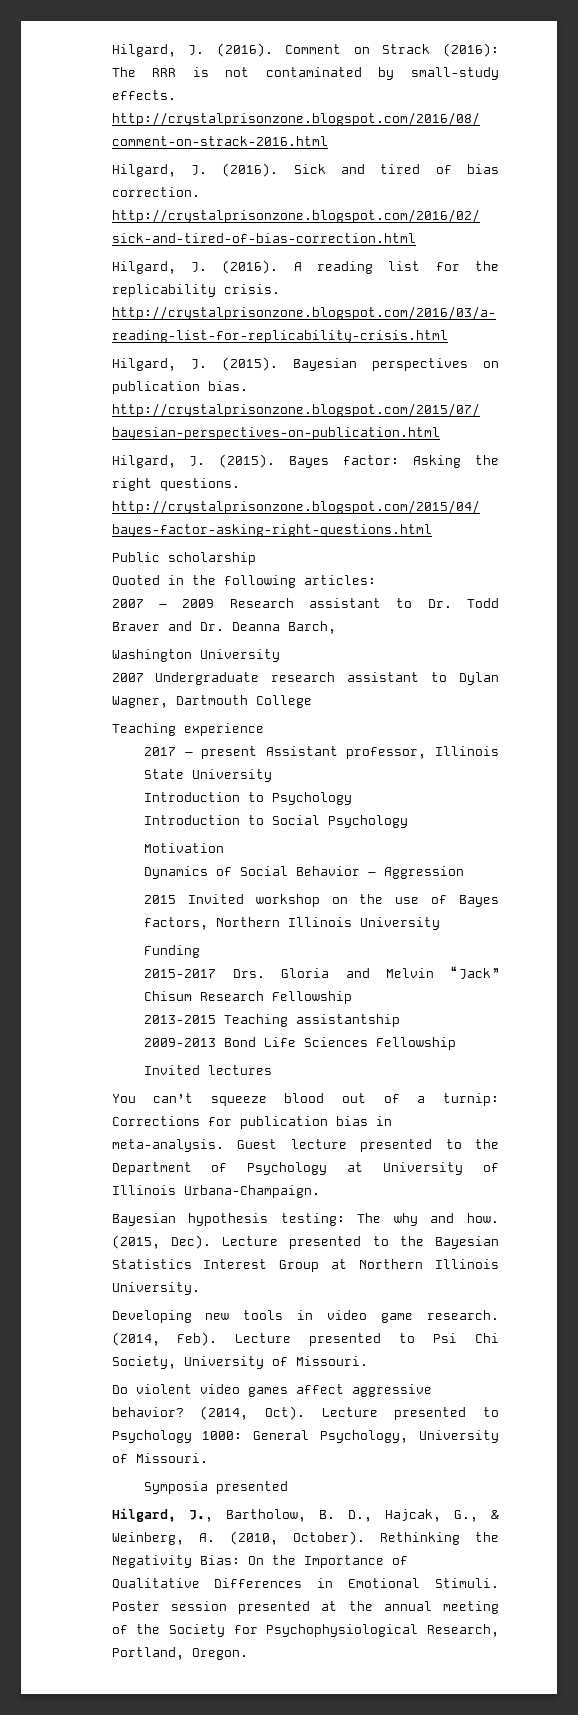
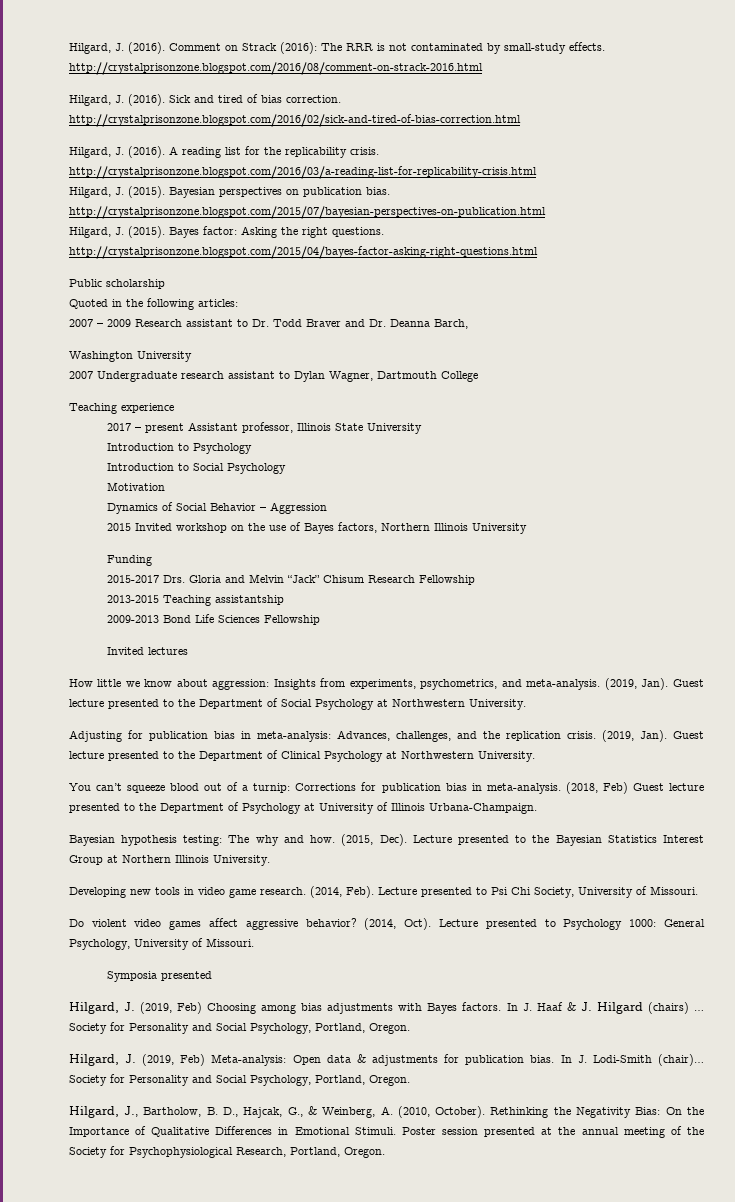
+ How little we know about aggression: Insights from experiments, psychometrics, and meta-analysis. (2019, Jan). Guest lecture presented to the Department of Social Psychology at Northwestern University.
+ Adjusting for publication bias in meta-analysis: Advances, challenges, and the replication crisis. (2019, Jan). Guest lecture presented to the Department of Clinical Psychology at Northwestern University.
- Guest lecture presented to the Department of Psychology at University of Illinois Urbana-Champaign.
+ (2018, Feb) Guest lecture presented to the Department of Psychology at University of Illinois Urbana-Champaign.
+ Hilgard, J. (2019, Feb) Choosing among bias adjustments with Bayes factors. In J. Haaf & J. Hilgard (chairs) … Society for Personality and Social Psychology, Portland, Oregon.
+ Hilgard, J. (2019, Feb) Meta-analysis: Open data & adjustments for publication bias. In J. Lodi-Smith (chair)… Society for Personality and Social Psychology, Portland, Oregon.

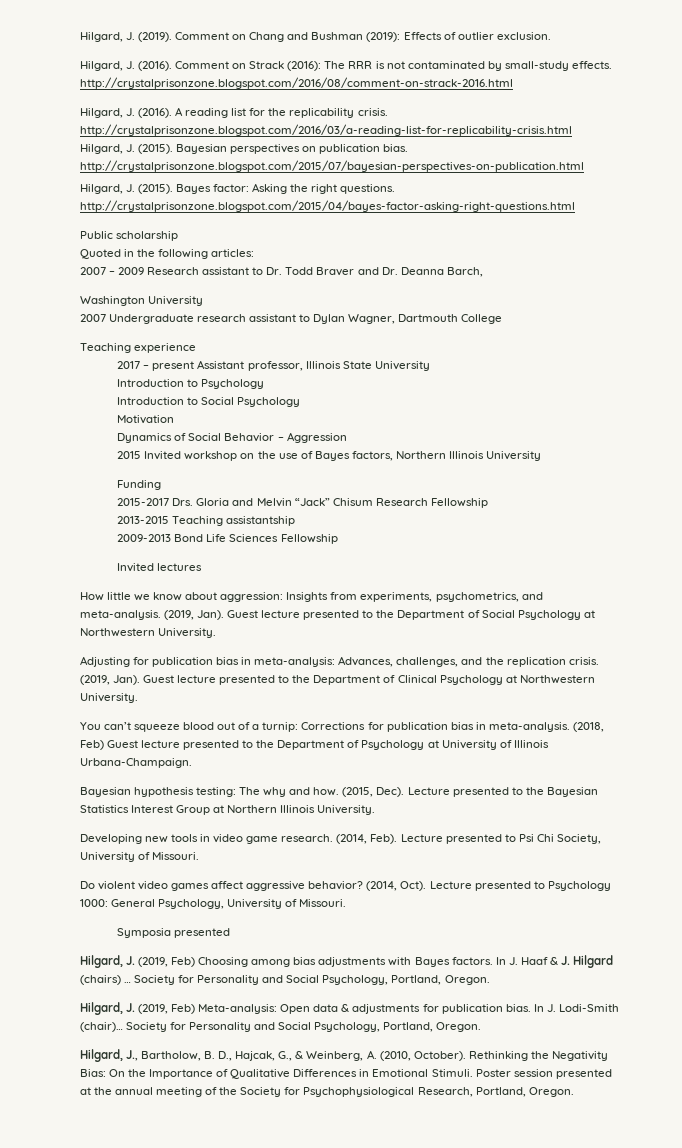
+ Hilgard, J. (2019). Comment on Chang and Bushman (2019): Effects of outlier exclusion.
- Hilgard, J. (2016). Sick and tired of bias correction. http://crystalprisonzone.blogspot.com/2016/02/sick-and-tired-of-bias-correction.html

